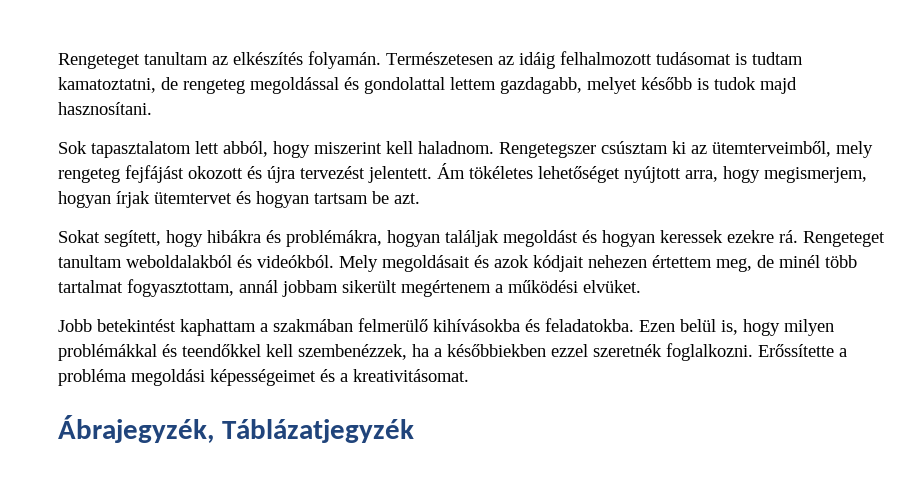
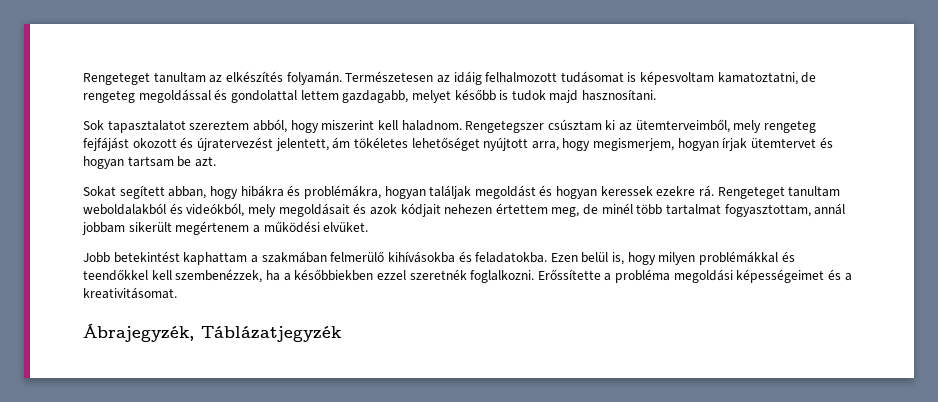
- Természetesen az idáig felhalmozott tudásomat is tudtam kamatoztatni, de rengeteg megoldással és gondolattal lettem gazdagabb, melyet később is tudok majd hasznosítani.
+ Természetesen az idáig felhalmozott tudásomat is képesvoltam kamatoztatni, de rengeteg megoldással és gondolattal lettem gazdagabb, melyet később is tudok majd hasznosítani.
- Sok tapasztalatom lett abból, hogy miszerint kell haladnom.
+ Sok tapasztalatot szereztem abból, hogy miszerint kell haladnom.
- Rengetegszer csúsztam ki az ütemterveimből, mely rengeteg fejfájást okozott és újra tervezést jelentett. Ám tökéletes lehetőséget nyújtott arra, hogy megismerjem, hogyan írjak ütemtervet és hogyan tartsam be azt.
+ Rengetegszer csúsztam ki az ütemterveimből, mely rengeteg fejfájást okozott és újratervezést jelentett, ám tökéletes lehetőséget nyújtott arra, hogy megismerjem, hogyan írjak ütemtervet és hogyan tartsam be azt.
- Sokat segített, hogy hibákra és problémákra, hogyan találjak megoldást és hogyan keressek ezekre rá.
+ Sokat segített abban, hogy hibákra és problémákra, hogyan találjak megoldást és hogyan keressek ezekre rá.
- Rengeteget tanultam weboldalakból és videókból. Mely megoldásait és azok kódjait nehezen értettem meg, de minél több tartalmat fogyasztottam, annál jobbam sikerült megértenem a működési elvüket.
+ Rengeteget tanultam weboldalakból és videókból, mely megoldásait és azok kódjait nehezen értettem meg, de minél több tartalmat fogyasztottam, annál jobbam sikerült megértenem a működési elvüket.

